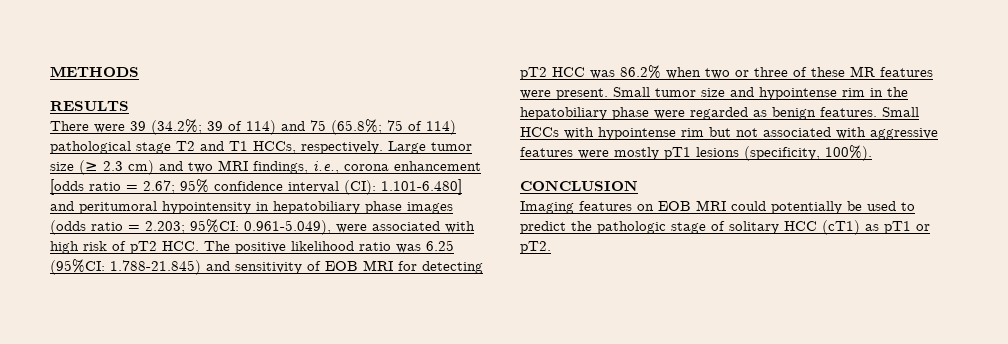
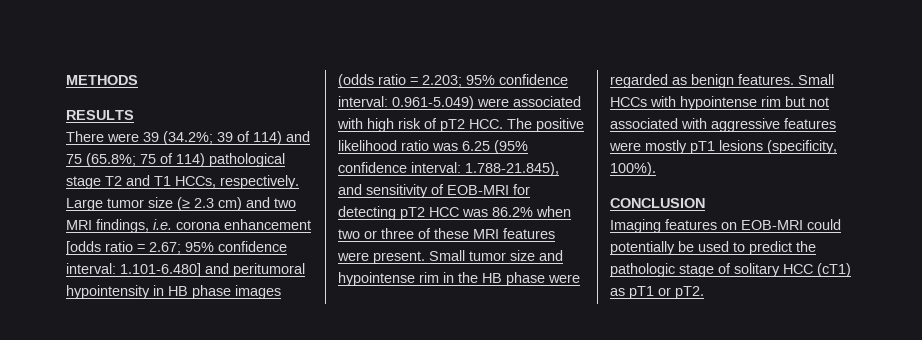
- Large tumor size (≥ 2.3 cm) and two MRI findings, i.e., corona enhancement [odds ratio = 2.67; 95% confidence interval (CI):
+ Large tumor size (≥ 2.3 cm) and two MRI findings, i.e. corona enhancement [odds ratio = 2.67; 95% confidence interval:
- 1.101-6.480] and peritumoral hypointensity in hepatobiliary phase images (odds ratio = 2.203;
+ 1.101-6.480] and peritumoral hypointensity in HB phase images (odds ratio = 2.203;
- 95%CI: 0.961-5.049), were associated with high risk of pT2 HCC. The positive likelihood ratio was 6.25 (95%CI: 1.788-21.845) and sensitivity of EOB MRI for detecting pT2 HCC was 86.2% when two or three of these MR features were present.
+ 95% confidence interval: 0.961-5.049) were associated with high risk of pT2 HCC. The positive likelihood ratio was 6.25 (95% confidence interval: 1.788-21.845), and sensitivity of EOB-MRI for detecting pT2 HCC was 86.2% when two or three of these MRI features were present.
- Small tumor size and hypointense rim in the hepatobiliary phase were regarded as benign features.
+ Small tumor size and hypointense rim in the HB phase were regarded as benign features.
- Imaging features on EOB MRI could potentially be used to predict the pathologic stage of solitary HCC (cT1) as pT1 or pT2.
+ Imaging features on EOB-MRI could potentially be used to predict the pathologic stage of solitary HCC (cT1) as pT1 or pT2.

